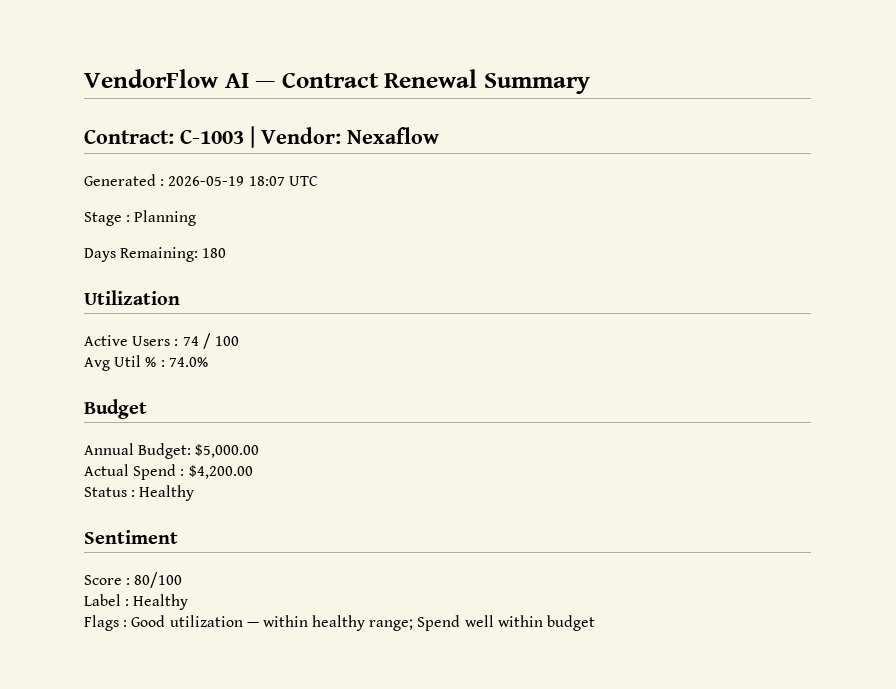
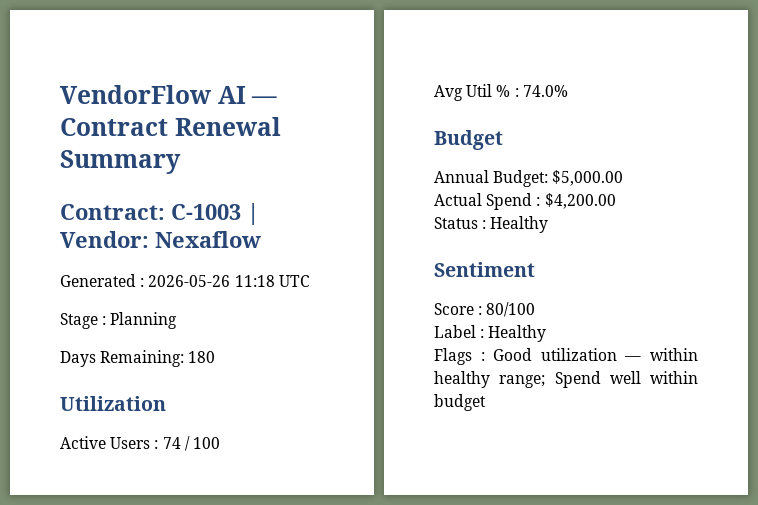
- Generated : 2026-05-19 18:07 UTC
+ Generated : 2026-05-26 11:18 UTC

